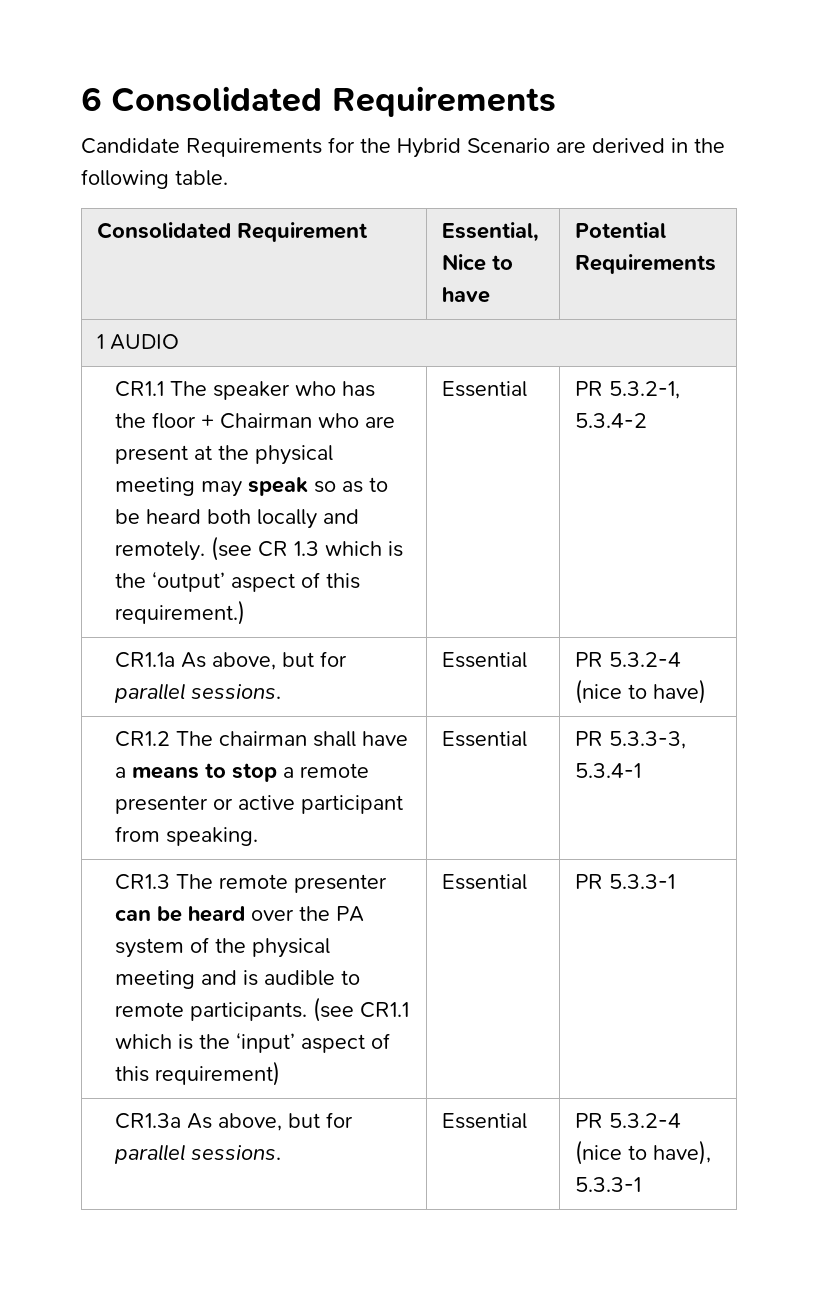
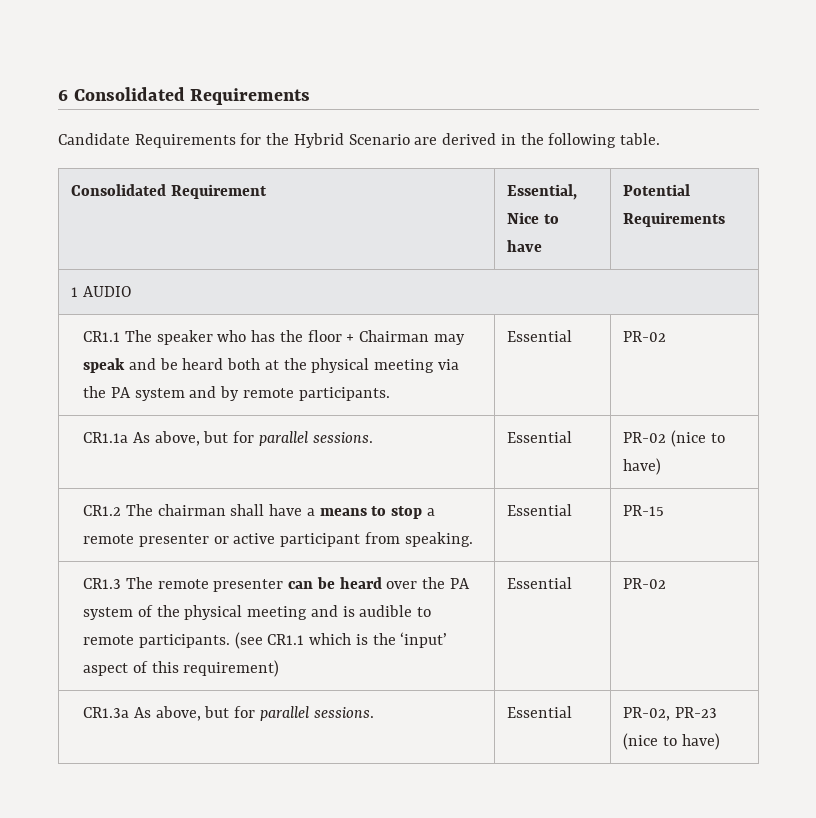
- CR1.1 The speaker who has the floor + Chairman who are present at the physical meeting may speak so as to be heard both locally and remotely. (see CR 1.3 which is the ‘output’ aspect of this requirement.) | Essential | PR 5.3.2-1, 5.3.4-2
+ CR1.1 The speaker who has the floor + Chairman may speak and be heard both at the physical meeting via the PA system and by remote participants. | Essential | PR-02
- CR1.1a As above, but for parallel sessions. | Essential | PR 5.3.2-4 (nice to have)
+ CR1.1a As above, but for parallel sessions. | Essential | PR-02 (nice to have)
- CR1.2 The chairman shall have a means to stop a remote presenter or active participant from speaking. | Essential | PR 5.3.3-3, 5.3.4-1
+ CR1.2 The chairman shall have a means to stop a remote presenter or active participant from speaking. | Essential | PR-15
- CR1.3 The remote presenter can be heard over the PA system of the physical meeting and is audible to remote participants. (see CR1.1 which is the ‘input’ aspect of this requirement) | Essential | PR 5.3.3-1
+ CR1.3 The remote presenter can be heard over the PA system of the physical meeting and is audible to remote participants. (see CR1.1 which is the ‘input’ aspect of this requirement) | Essential | PR-02
- CR1.3a As above, but for parallel sessions. | Essential | PR 5.3.2-4 (nice to have), 5.3.3-1
+ CR1.3a As above, but for parallel sessions. | Essential | PR-02, PR-23 (nice to have)

